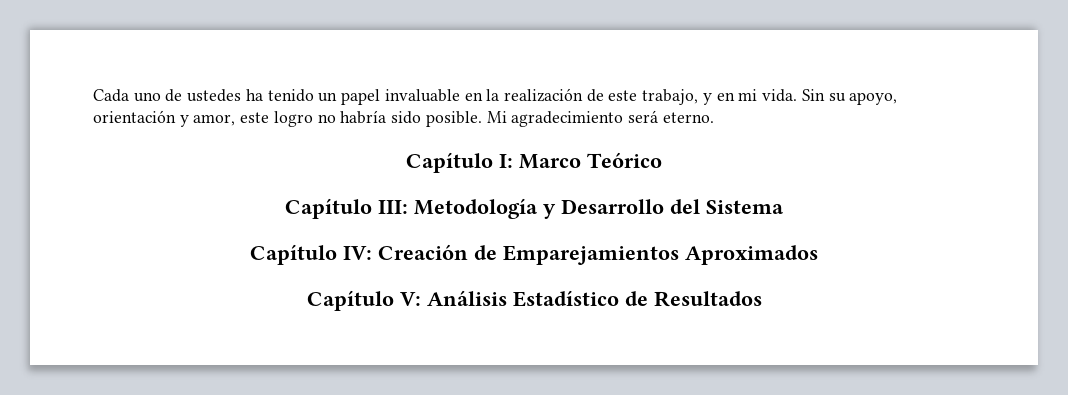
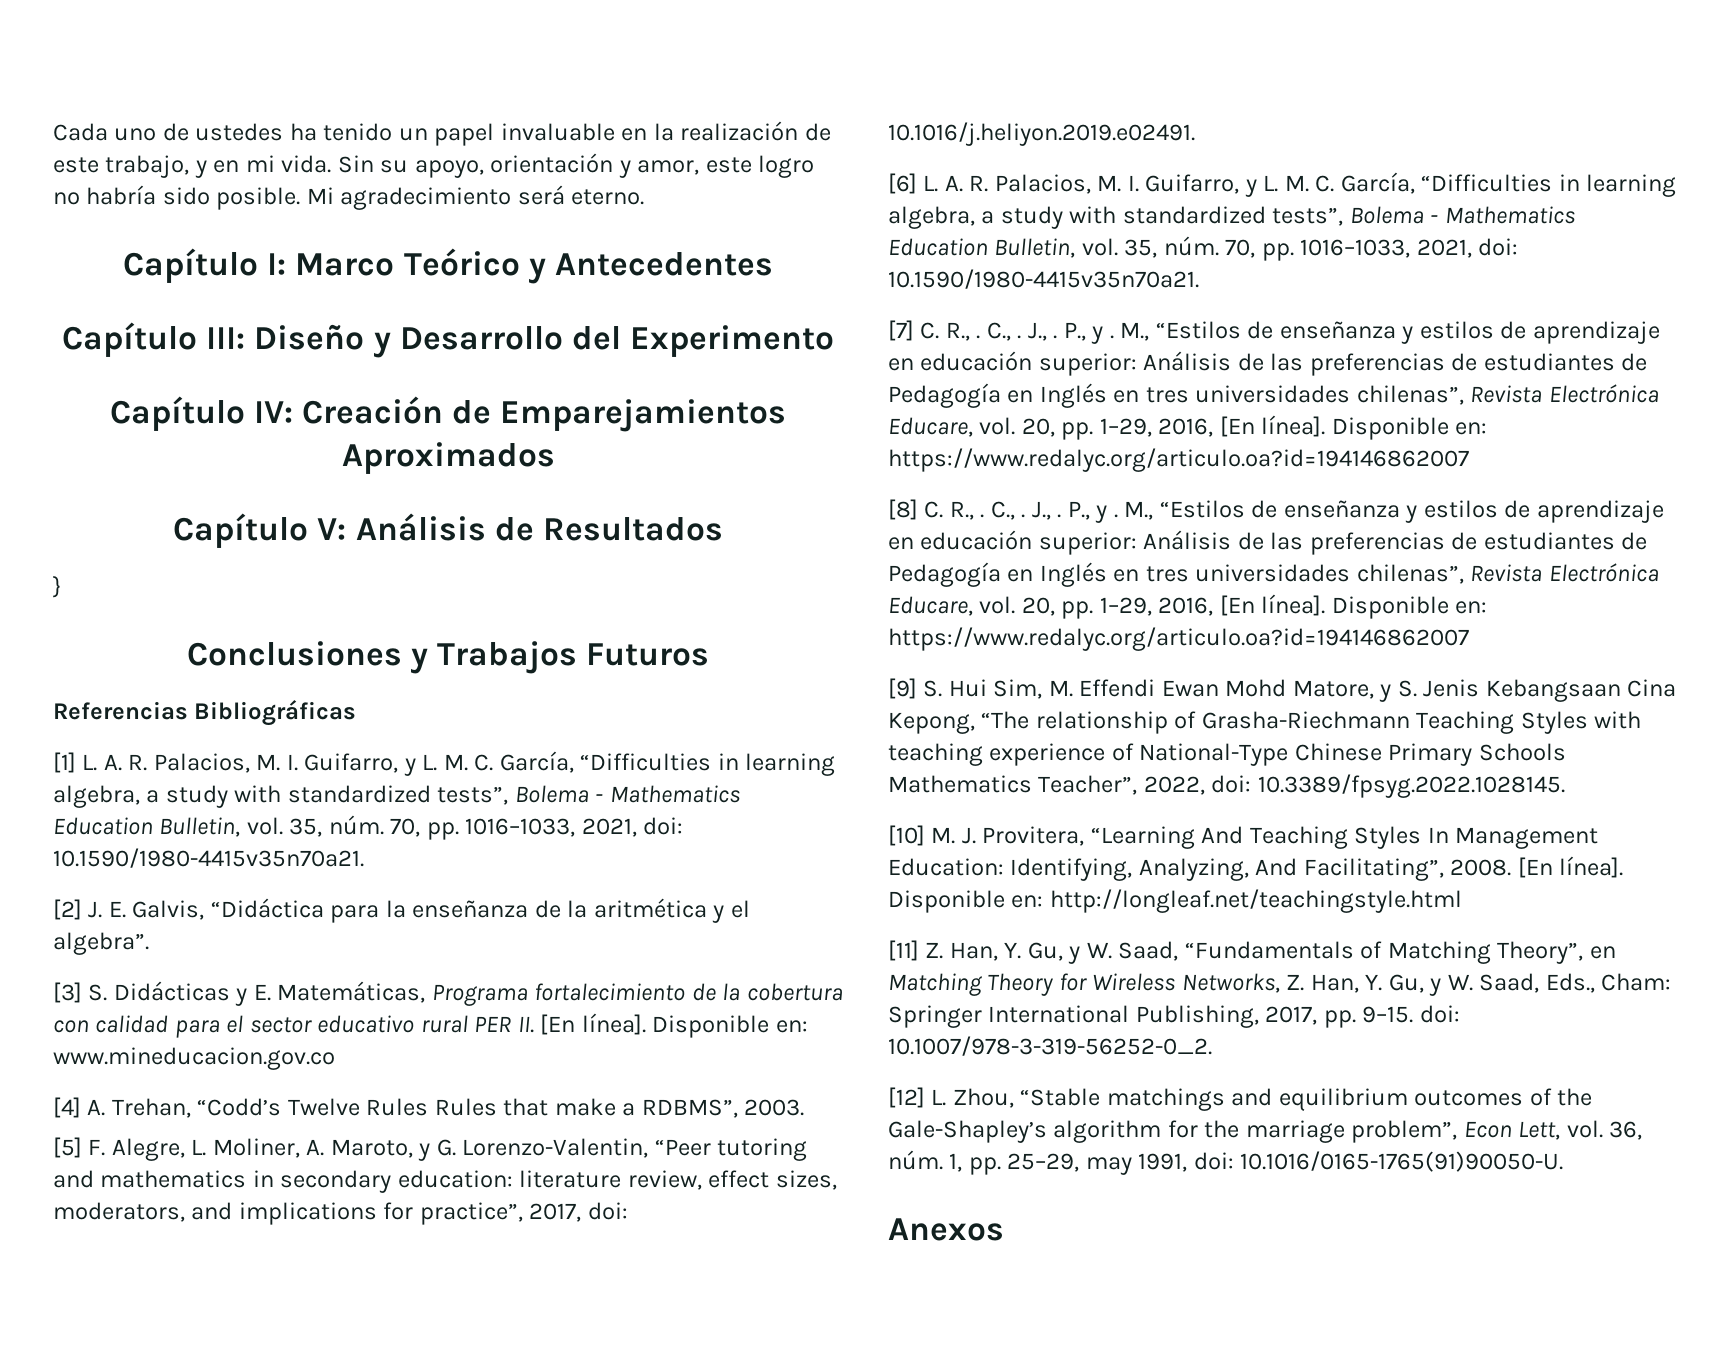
- Capítulo I: Marco Teórico
+ Capítulo I: Marco Teórico y Antecedentes
- Capítulo III: Metodología y Desarrollo del Sistema
+ Capítulo III: Diseño y Desarrollo del Experimento
- Capítulo V: Análisis Estadístico de Resultados
+ Capítulo V: Análisis de Resultados
+ }
+ Conclusiones y Trabajos Futuros
+ Referencias Bibliográficas
+ [1] L. A. R. Palacios, M. I. Guifarro, y L. M. C. García, “Difficulties in learning algebra, a study with standardized tests”, Bolema - Mathematics Education Bulletin, vol. 35, núm. 70, pp. 1016–1033, 2021, doi: 10.1590/1980-4415v35n70a21.
+ [2] J. E. Galvis, “Didáctica para la enseñanza de la aritmética y el algebra”.
+ [3] S. Didácticas y E. Matemáticas, Programa fortalecimiento de la cobertura con calidad para el sector educativo rural PER II. [En línea]. Disponible en: www.mineducacion.gov.co
+ [4] A. Trehan, “Codd’s Twelve Rules Rules that make a RDBMS”, 2003.
+ [5] F. Alegre, L. Moliner, A. Maroto, y G. Lorenzo-Valentin, “Peer tutoring and mathematics in secondary education: literature review, effect sizes, moderators, and implications for practice”, 2017, doi: 10.1016/j.heliyon.2019.e02491.
+ [6] L. A. R. Palacios, M. I. Guifarro, y L. M. C. García, “Difficulties in learning algebra, a study with standardized tests”, Bolema - Mathematics Education Bulletin, vol. 35, núm. 70, pp. 1016–1033, 2021, doi: 10.1590/1980-4415v35n70a21.
+ [7] C. R., . C., . J., . P., y . M., “Estilos de enseñanza y estilos de aprendizaje en educación superior: Análisis de las preferencias de estudiantes de Pedagogía en Inglés en tres universidades chilenas”, Revista Electrónica Educare, vol. 20, pp. 1–29, 2016, [En línea]. Disponible en: https://www.redalyc.org/articulo.oa?id=194146862007
+ [8] C. R., . C., . J., . P., y . M., “Estilos de enseñanza y estilos de aprendizaje en educación superior: Análisis de las preferencias de estudiantes de Pedagogía en Inglés en tres universidades chilenas”, Revista Electrónica Educare, vol. 20, pp. 1–29, 2016, [En línea]. Disponible en: https://www.redalyc.org/articulo.oa?id=194146862007
+ [9] S. Hui Sim, M. Effendi Ewan Mohd Matore, y S. Jenis Kebangsaan Cina Kepong, “The relationship of Grasha-Riechmann Teaching Styles with teaching experience of National-Type Chinese Primary Schools Mathematics Teacher”, 2022, doi: 10.3389/fpsyg.2022.1028145.
+ [10] M. J. Provitera, “Learning And Teaching Styles In Management Education: Identifying, Analyzing, And Facilitating”, 2008. [En línea]. Disponible en: http://longleaf.net/teachingstyle.html
+ [11] Z. Han, Y. Gu, y W. Saad, “Fundamentals of Matching Theory”, en Matching Theory for Wireless Networks, Z. Han, Y. Gu, y W. Saad, Eds., Cham: Springer International Publishing, 2017, pp. 9–15. doi: 10.1007/978-3-319-56252-0_2.
+ [12] L. Zhou, “Stable matchings and equilibrium outcomes of the Gale-Shapley’s algorithm for the marriage problem”, Econ Lett, vol. 36, núm. 1, pp. 25–29, may 1991, doi: 10.1016/0165-1765(91)90050-U.
+ Anexos

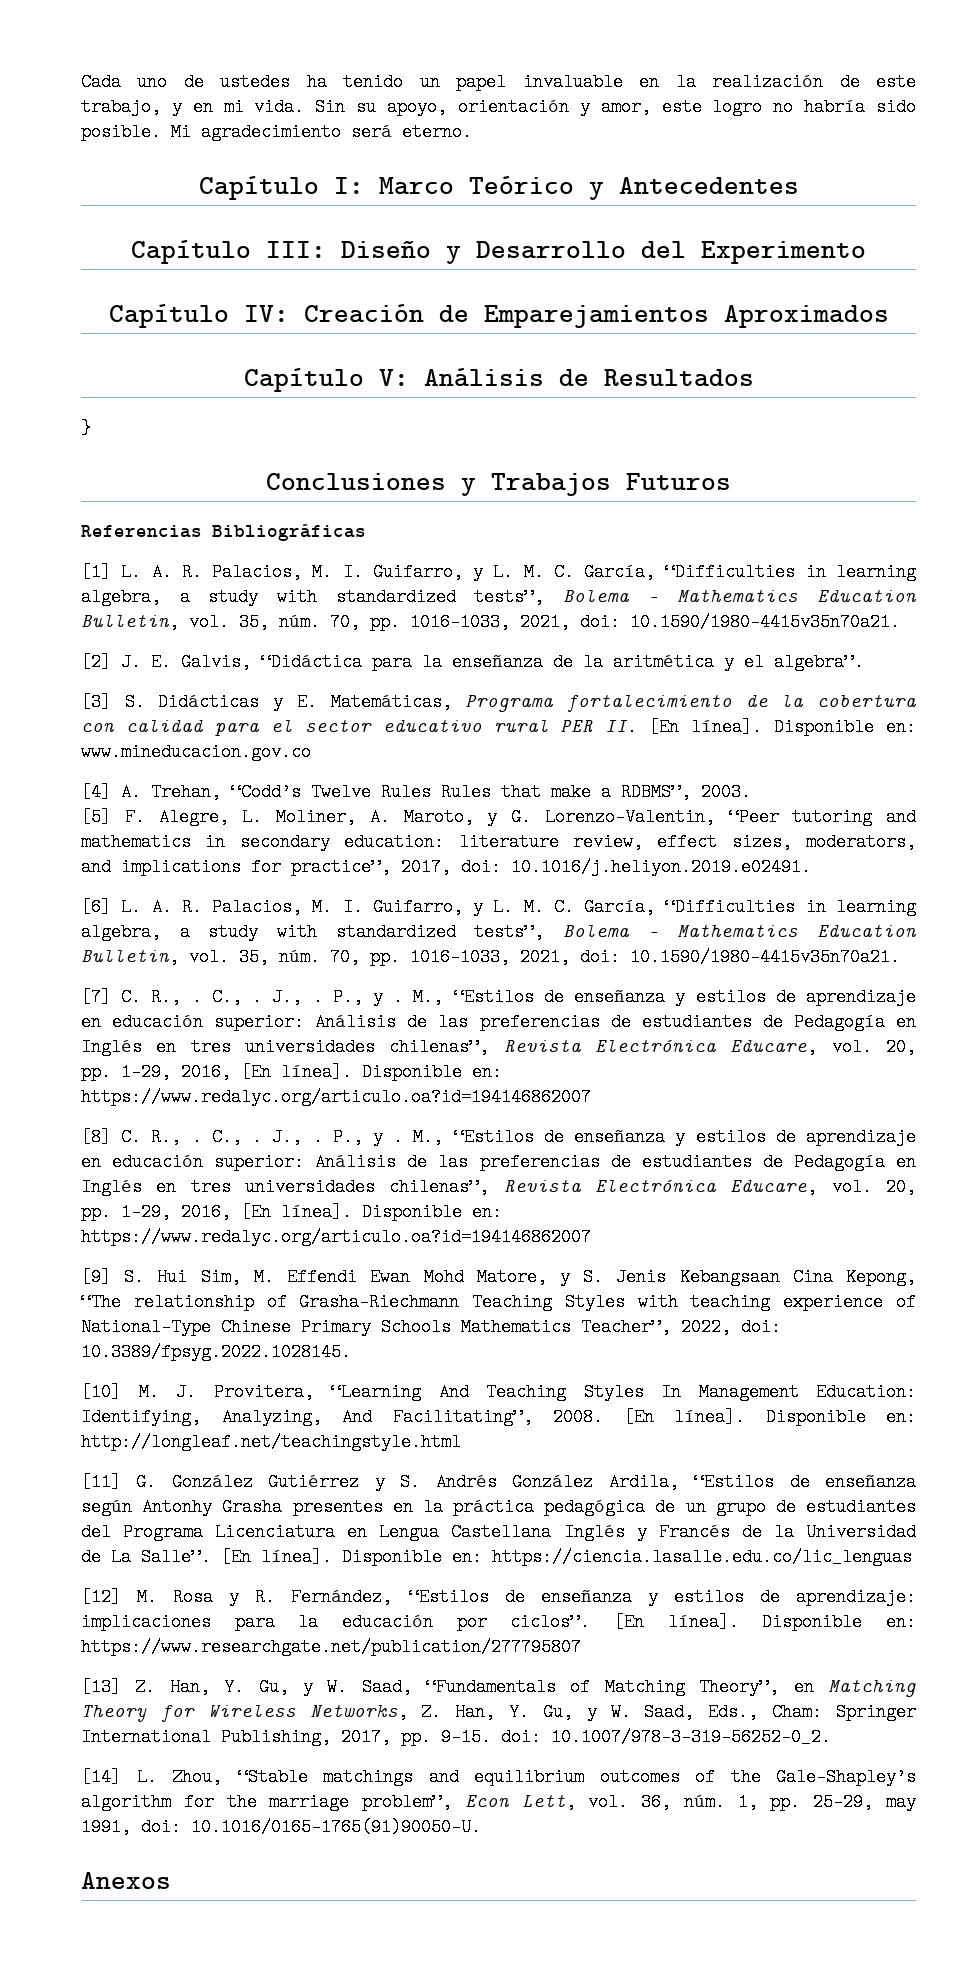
- [11] Z. Han, Y. Gu, y W. Saad, “Fundamentals of Matching Theory”, en Matching Theory for Wireless Networks, Z. Han, Y. Gu, y W. Saad, Eds., Cham: Springer International Publishing, 2017, pp. 9–15. doi: 10.1007/978-3-319-56252-0_2.
+ [11] G. González Gutiérrez y S. Andrés González Ardila, “Estilos de enseñanza según Antonhy Grasha presentes en la práctica pedagógica de un grupo de estudiantes del Programa Licenciatura en Lengua Castellana Inglés y Francés de la Universidad de La Salle”. [En línea]. Disponible en: https://ciencia.lasalle.edu.co/lic_lenguas
+ [12] M. Rosa y R. Fernández, “Estilos de enseñanza y estilos de aprendizaje: implicaciones para la educación por ciclos”. [En línea]. Disponible en: https://www.researchgate.net/publication/277795807
+ [13] Z. Han, Y. Gu, y W. Saad, “Fundamentals of Matching Theory”, en Matching Theory for Wireless Networks, Z. Han, Y. Gu, y W. Saad, Eds., Cham: Springer International Publishing, 2017, pp. 9–15. doi: 10.1007/978-3-319-56252-0_2.
- [12] L. Zhou, “Stable matchings and equilibrium outcomes of the Gale-Shapley’s algorithm for the marriage problem”, Econ Lett, vol. 36, núm.
+ [14] L. Zhou, “Stable matchings and equilibrium outcomes of the Gale-Shapley’s algorithm for the marriage problem”, Econ Lett, vol. 36, núm.

